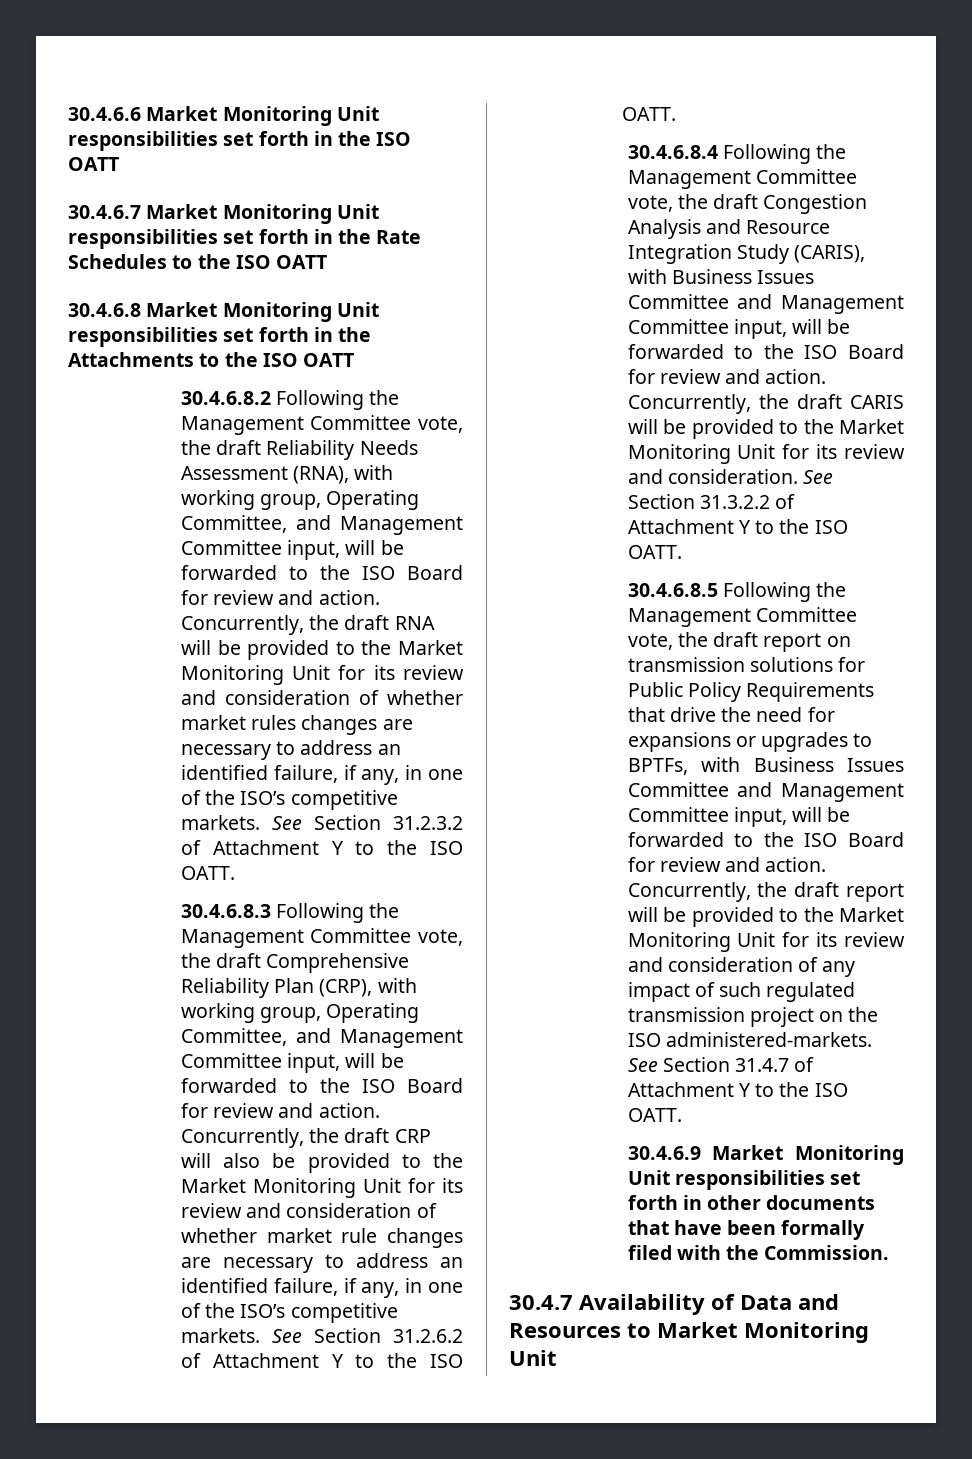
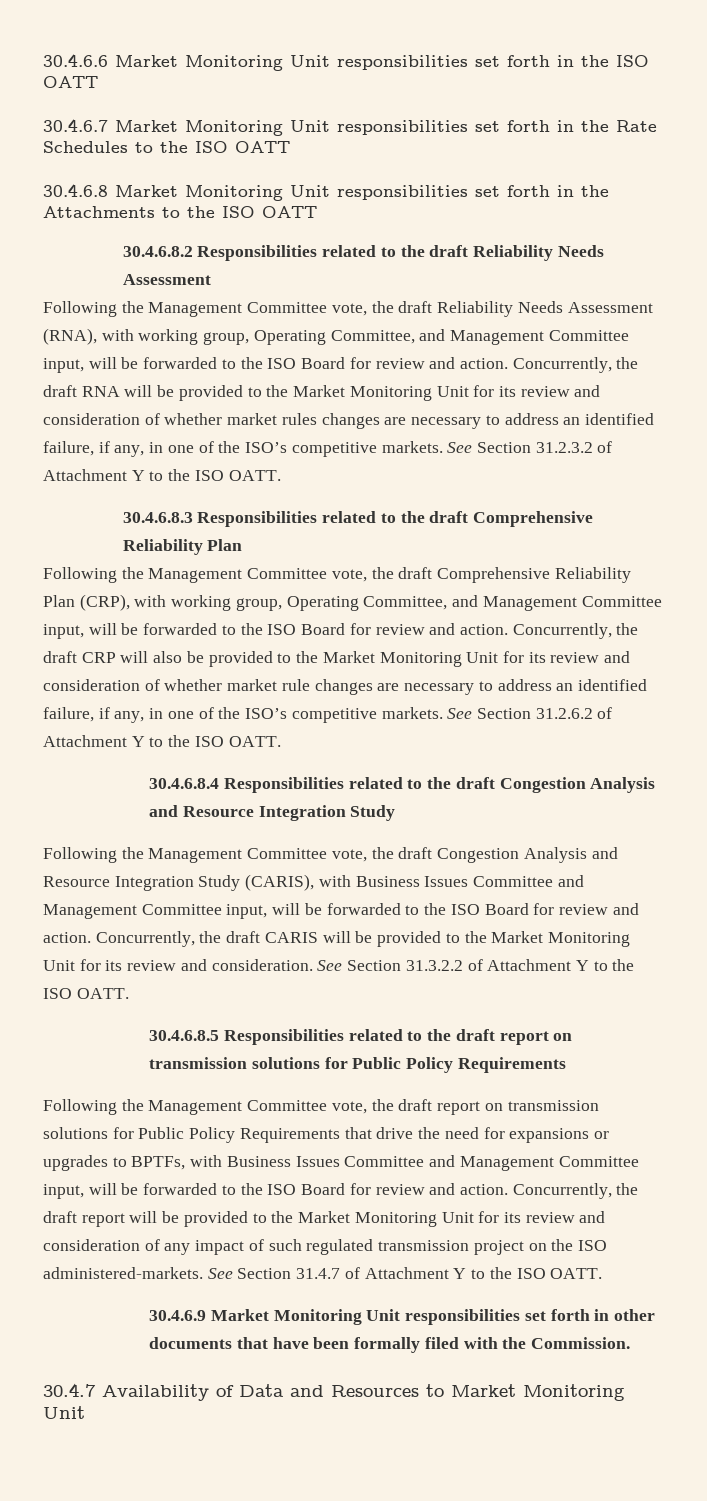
- 30.4.6.8.2 Following the Management Committee vote, the draft Reliability Needs Assessment (RNA), with working group, Operating Committee, and Management Committee input, will be forwarded to the ISO Board for review and action.
+ 30.4.6.8.2 Responsibilities related to the draft Reliability Needs Assessment
+ Following the Management Committee vote, the draft Reliability Needs Assessment (RNA), with working group, Operating Committee, and Management Committee input, will be forwarded to the ISO Board for review and action.
- 30.4.6.8.3 Following the Management Committee vote, the draft Comprehensive Reliability Plan (CRP), with working group, Operating Committee, and Management Committee input, will be forwarded to the ISO Board for review and action.
+ 30.4.6.8.3 Responsibilities related to the draft Comprehensive Reliability Plan
+ Following the Management Committee vote, the draft Comprehensive Reliability Plan (CRP), with working group, Operating Committee, and Management Committee input, will be forwarded to the ISO Board for review and action.
- 30.4.6.8.4 Following the Management Committee vote, the draft Congestion Analysis and Resource Integration Study (CARIS), with Business Issues Committee and Management Committee input, will be forwarded to the ISO Board for review and action.
+ 30.4.6.8.4 Responsibilities related to the draft Congestion Analysis and Resource Integration Study
+ Following the Management Committee vote, the draft Congestion Analysis and Resource Integration Study (CARIS), with Business Issues Committee and Management Committee input, will be forwarded to the ISO Board for review and action.
- 30.4.6.8.5 Following the Management Committee vote, the draft report on transmission solutions for Public Policy Requirements that drive the need for expansions or upgrades to BPTFs, with Business Issues Committee and Management Committee input, will be forwarded to the ISO Board for review and action.
+ 30.4.6.8.5 Responsibilities related to the draft report on transmission solutions for Public Policy Requirements
+ Following the Management Committee vote, the draft report on transmission solutions for Public Policy Requirements that drive the need for expansions or upgrades to BPTFs, with Business Issues Committee and Management Committee input, will be forwarded to the ISO Board for review and action.

